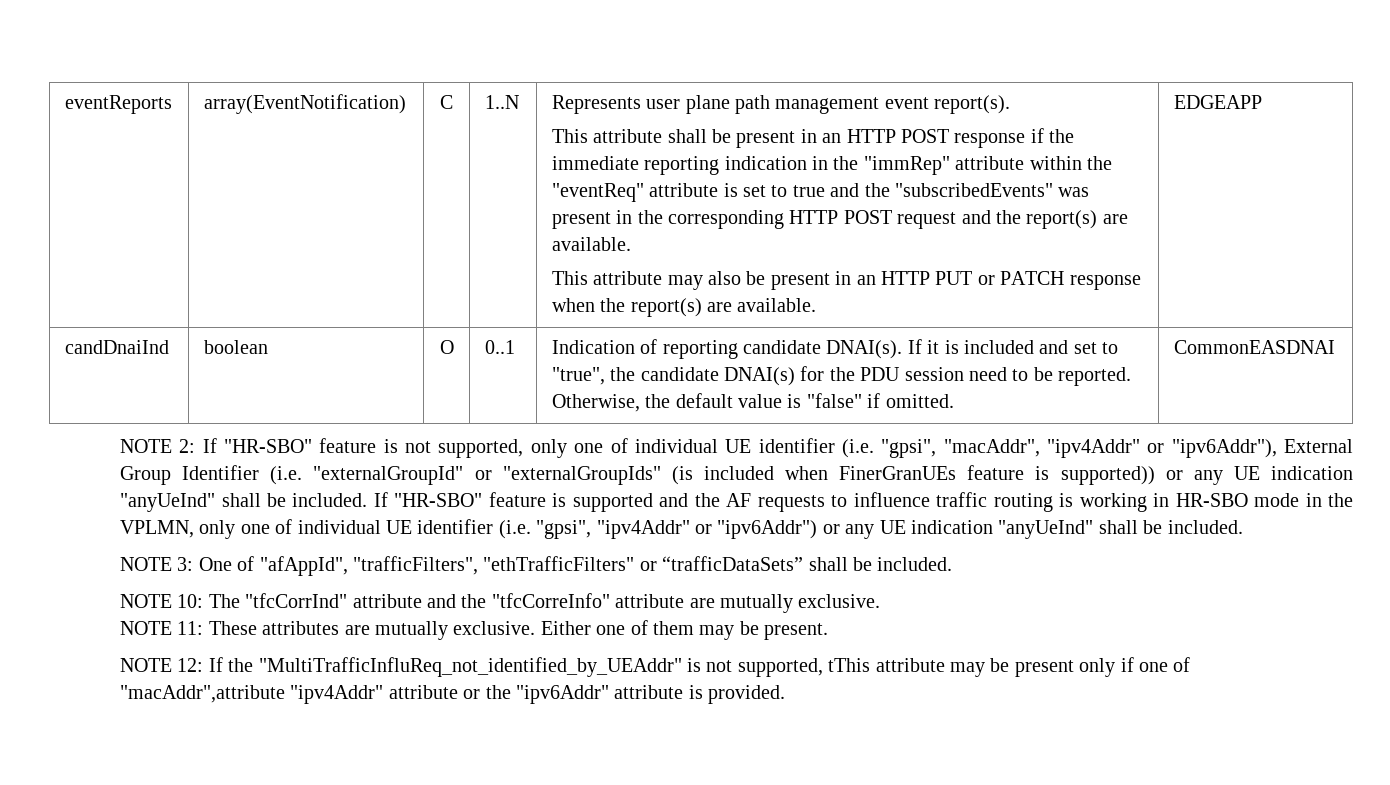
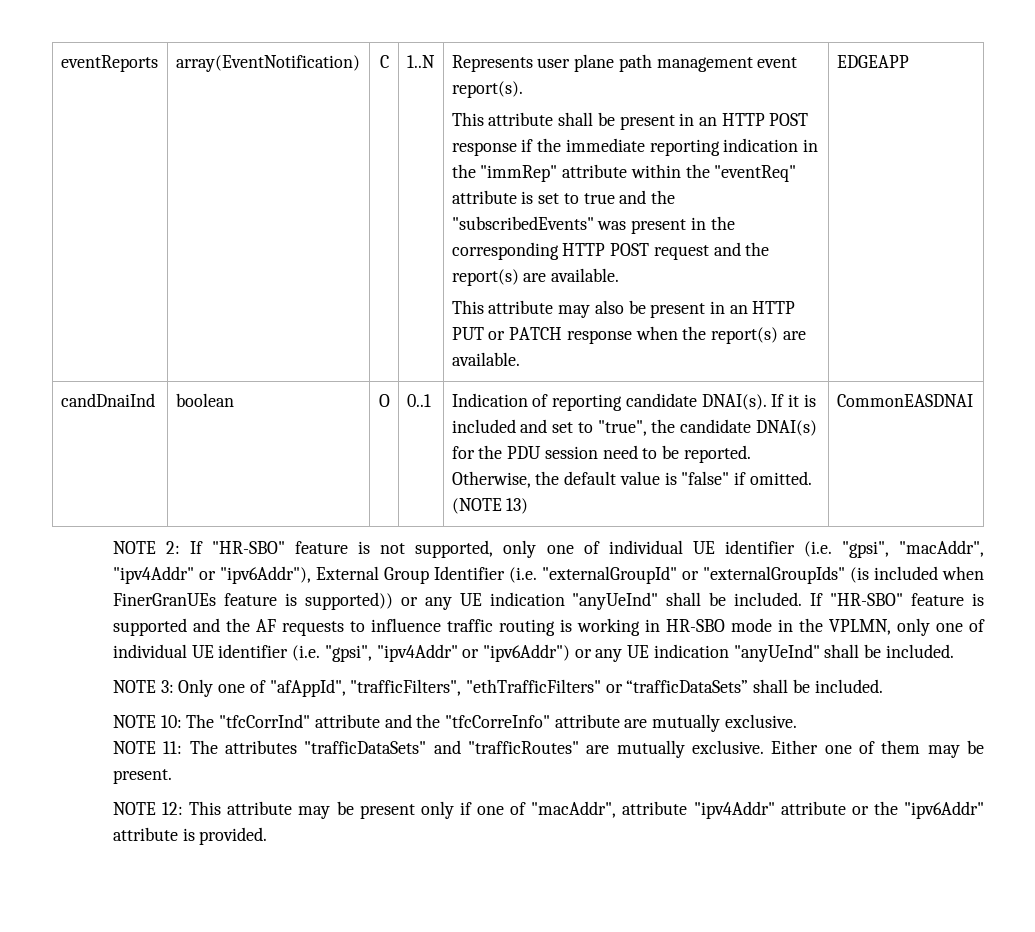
- candDnaiInd | boolean | O | 0..1 | Indication of reporting candidate DNAI(s). If it is included and set to "true", the candidate DNAI(s) for the PDU session need to be reported. Otherwise, the default value is "false" if omitted. | CommonEASDNAI
+ candDnaiInd | boolean | O | 0..1 | Indication of reporting candidate DNAI(s). If it is included and set to "true", the candidate DNAI(s) for the PDU session need to be reported. Otherwise, the default value is "false" if omitted. (NOTE 13) | CommonEASDNAI
- NOTE 3: One of "afAppId", "trafficFilters", "ethTrafficFilters" or “trafficDataSets” shall be included.
+ NOTE 3: Only one of "afAppId", "trafficFilters", "ethTrafficFilters" or “trafficDataSets” shall be included.
- NOTE 11: These attributes are mutually exclusive.
+ NOTE 11: The attributes "trafficDataSets" and "trafficRoutes" are mutually exclusive.
- NOTE 12: If the "MultiTrafficInfluReq_not_identified_by_UEAddr" is not supported, tThis attribute may be present only if one of "macAddr",attribute "ipv4Addr" attribute or the "ipv6Addr" attribute is provided.
+ NOTE 12: This attribute may be present only if one of "macAddr", attribute "ipv4Addr" attribute or the "ipv6Addr" attribute is provided.

